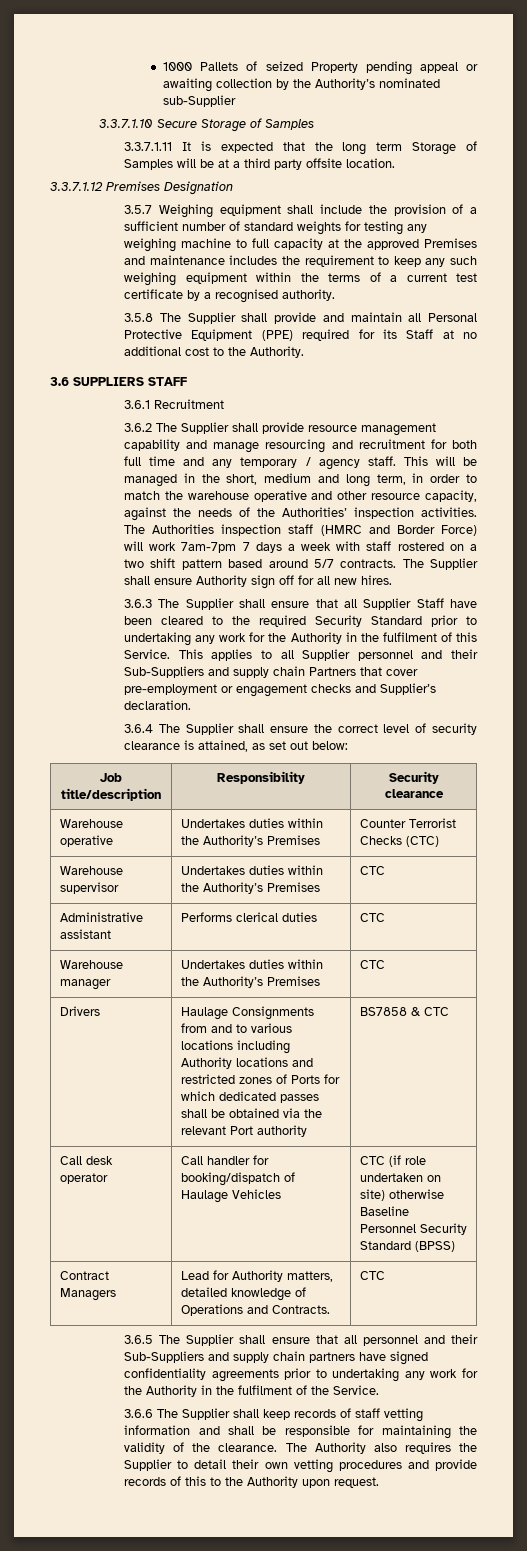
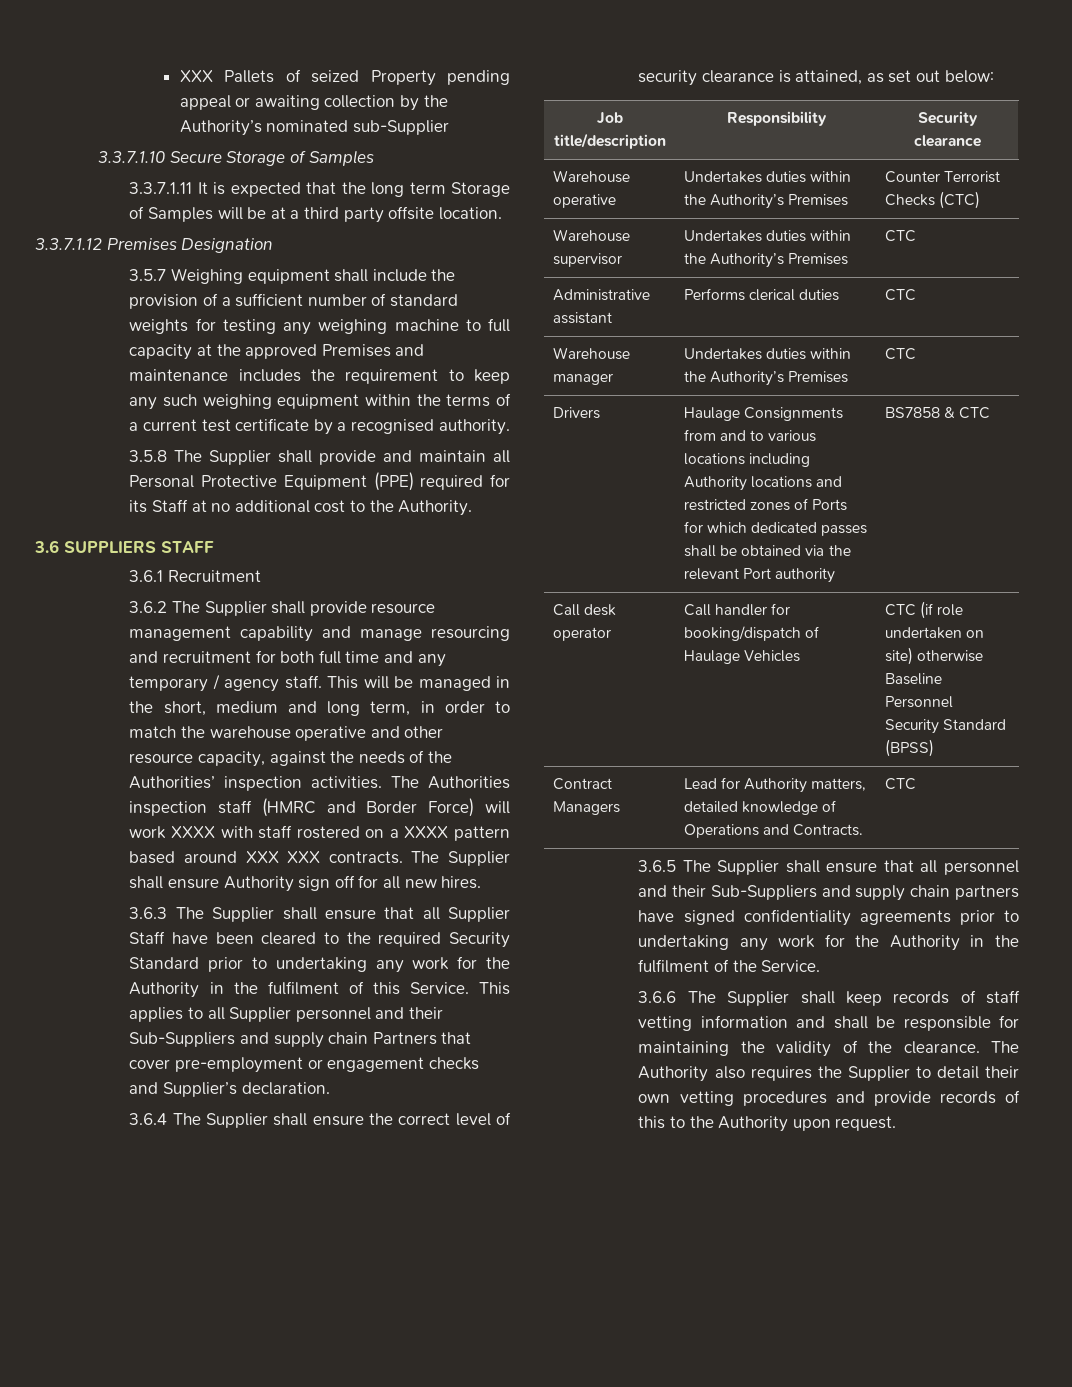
- 1000 Pallets of seized Property pending appeal or awaiting collection by the Authority’s nominated sub-Supplier
+ XXX Pallets of seized Property pending appeal or awaiting collection by the Authority’s nominated sub-Supplier
- The Authorities inspection staff (HMRC and Border Force) will work 7am-7pm 7 days a week with staff rostered on a two shift pattern based around 5/7 contracts.
+ The Authorities inspection staff (HMRC and Border Force) will work XXXX with staff rostered on a XXXX pattern based around XXX XXX contracts.

